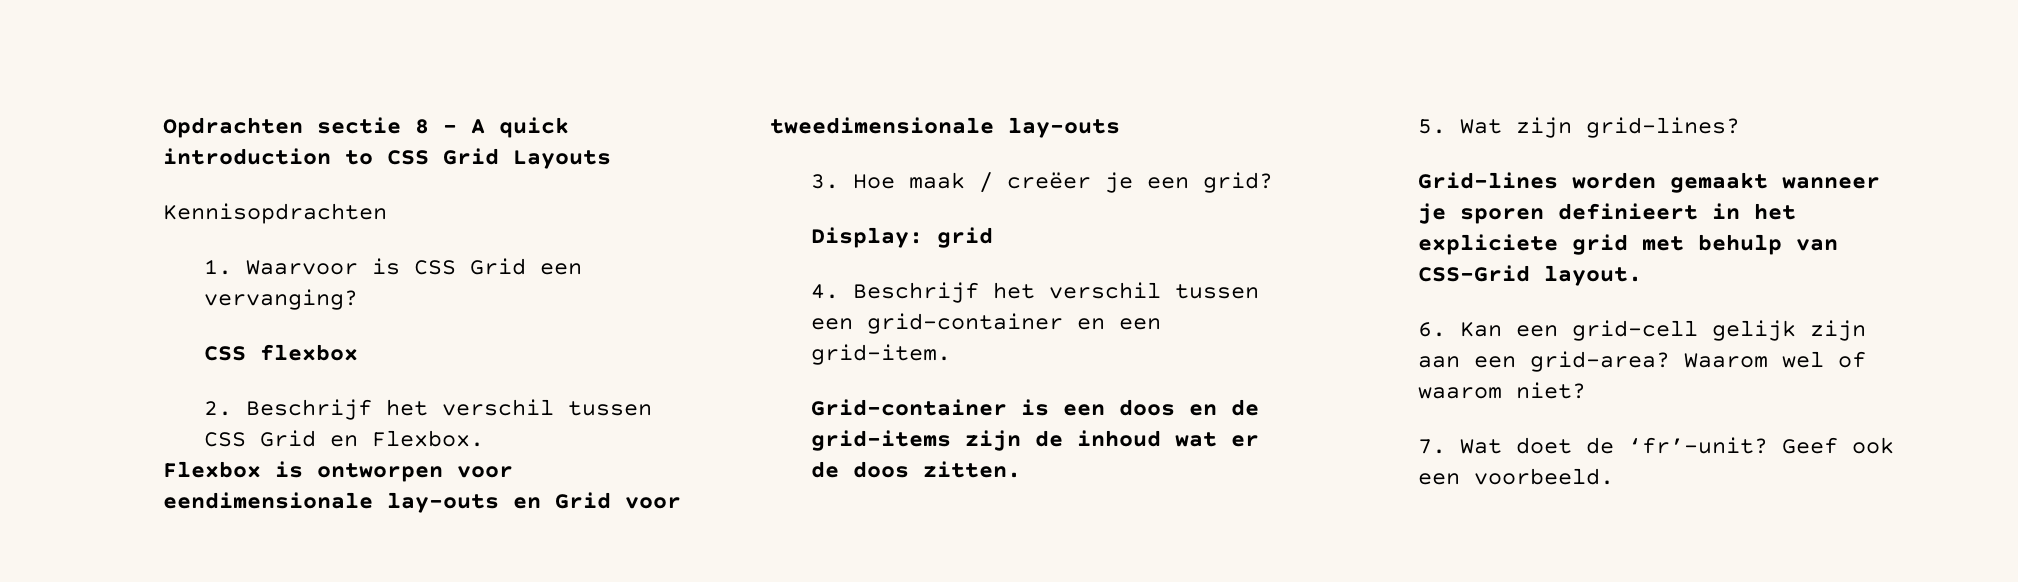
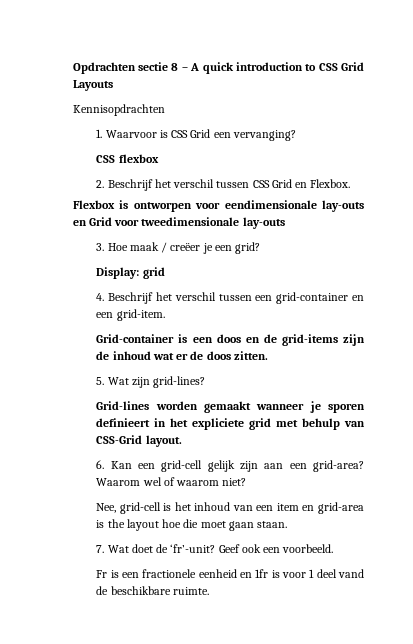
+ Nee, grid-cell is het inhoud van een item en grid-area is the layout hoe die moet gaan staan.
+ Fr is een fractionele eenheid en 1fr is voor 1 deel vand de beschikbare ruimte.

